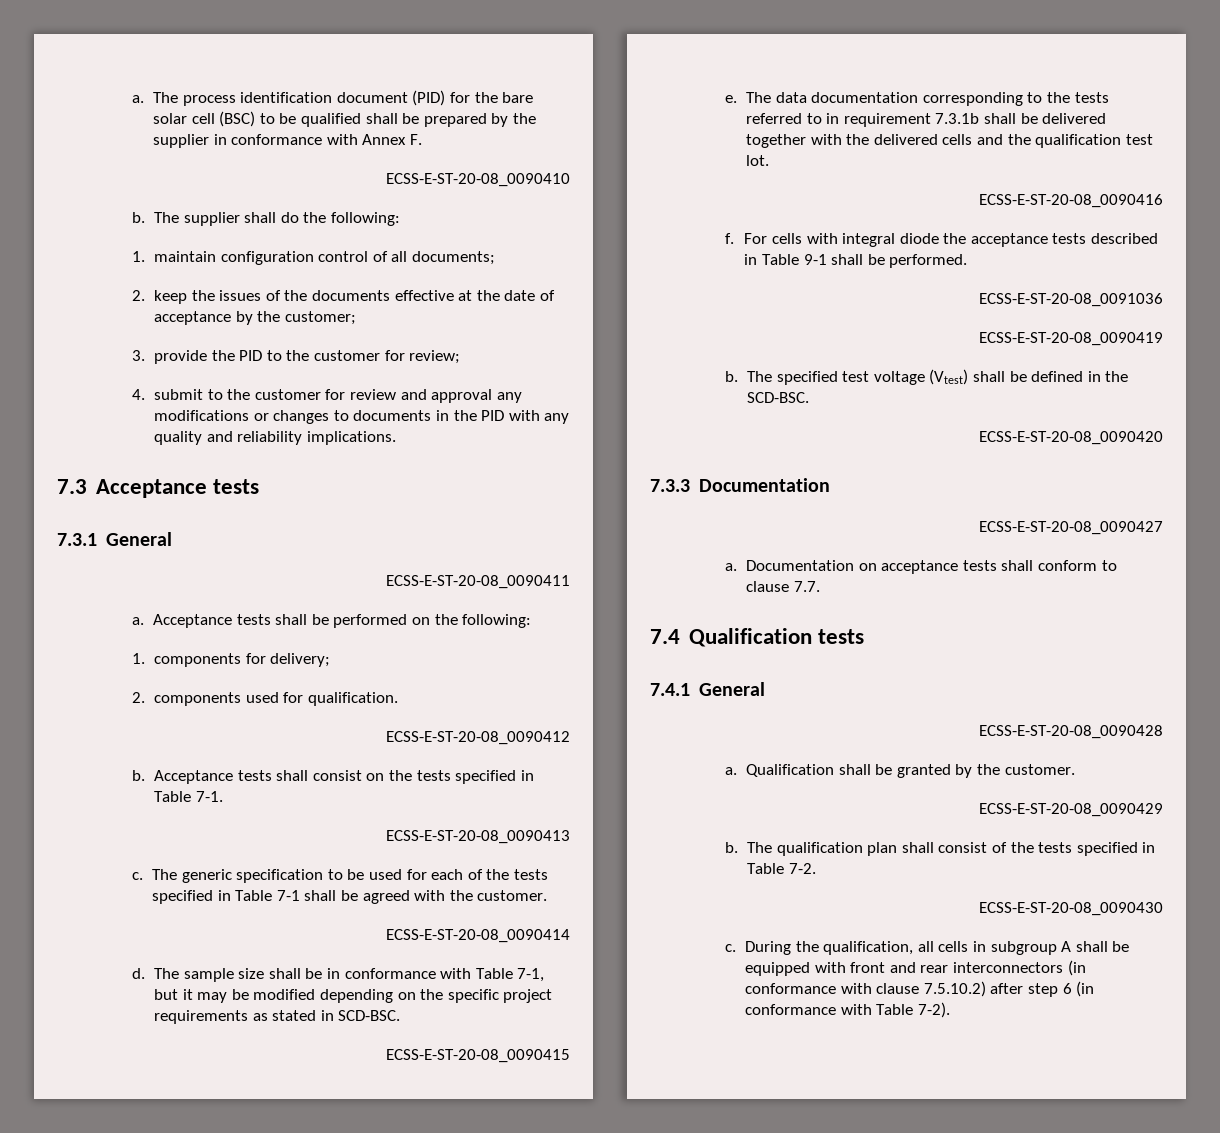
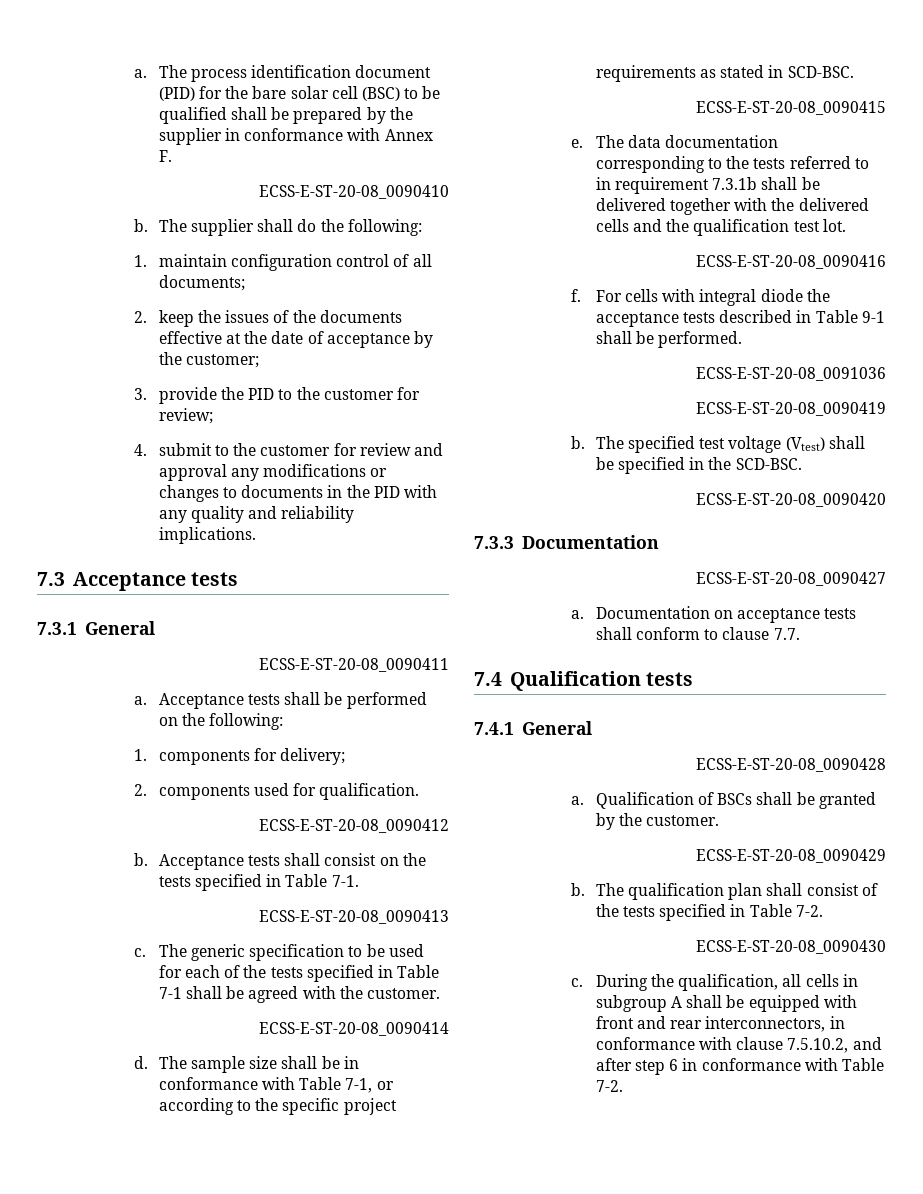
- The sample size shall be in conformance with Table 7-1, but it may be modified depending on the specific project requirements as stated in SCD-BSC.
+ The sample size shall be in conformance with Table 7-1, or according to the specific project requirements as stated in SCD-BSC.
- The specified test voltage (Vtest) shall be defined in the SCD-BSC.
+ The specified test voltage (Vtest) shall be specified in the SCD-BSC.
- Qualification shall be granted by the customer.
+ Qualification of BSCs shall be granted by the customer.
- During the qualification, all cells in subgroup A shall be equipped with front and rear interconnectors (in conformance with clause 7.5.10.2) after step 6 (in conformance with Table 7-2).
+ During the qualification, all cells in subgroup A shall be equipped with front and rear interconnectors, in conformance with clause 7.5.10.2, and after step 6 in conformance with Table 7-2.

